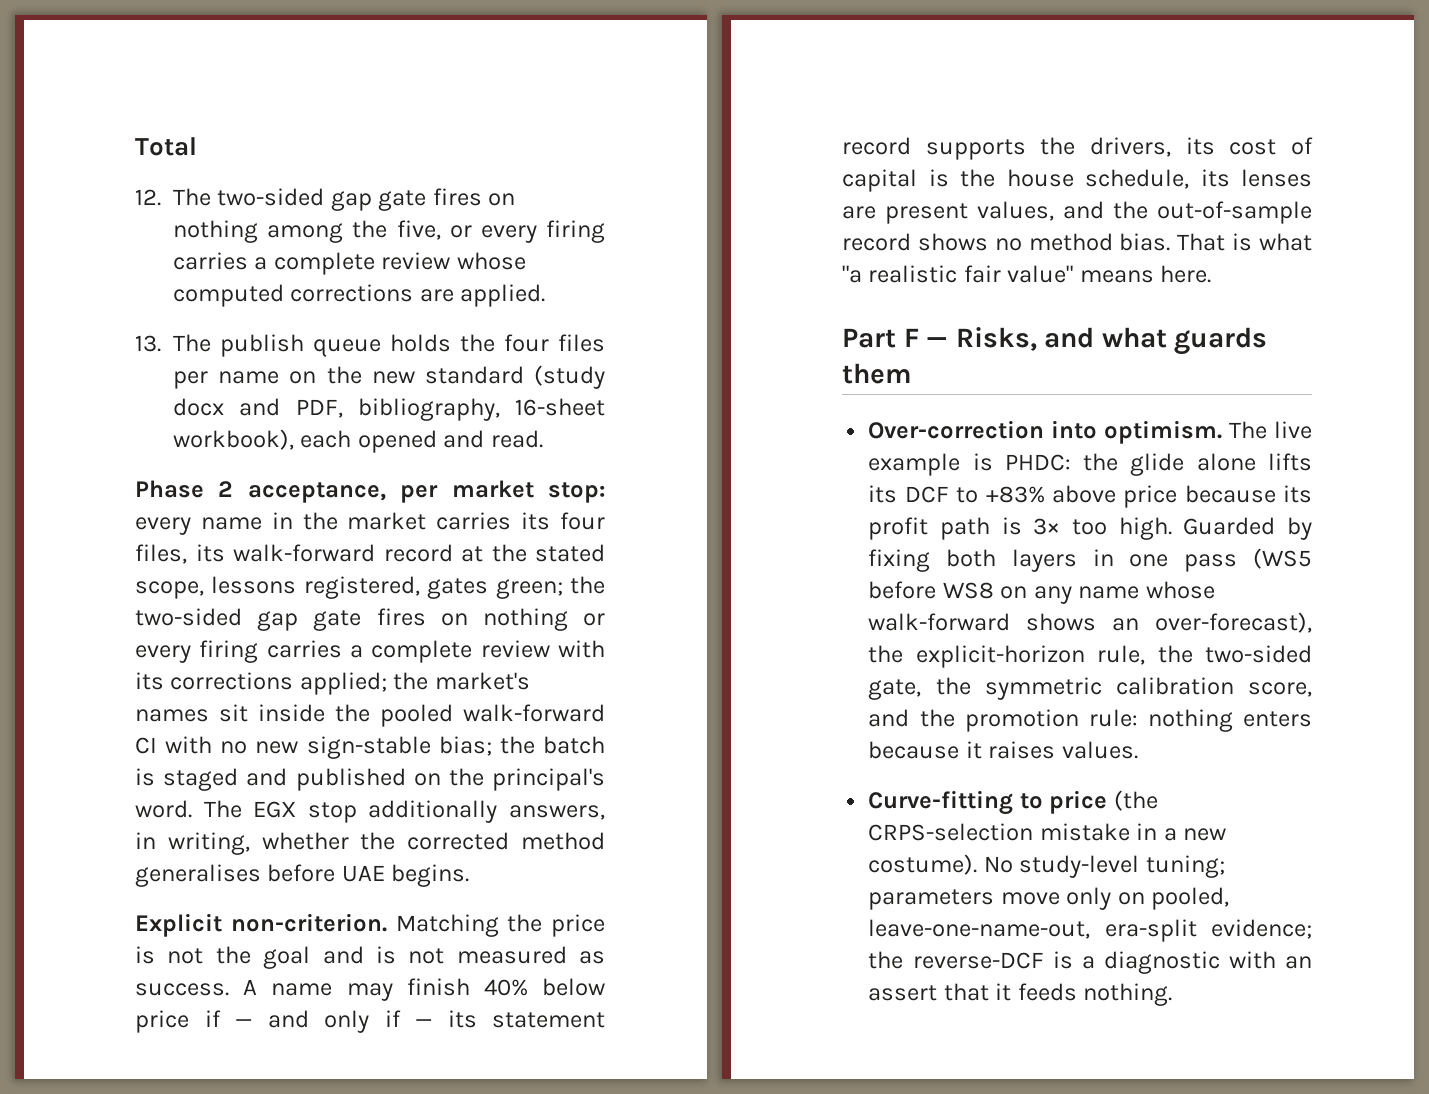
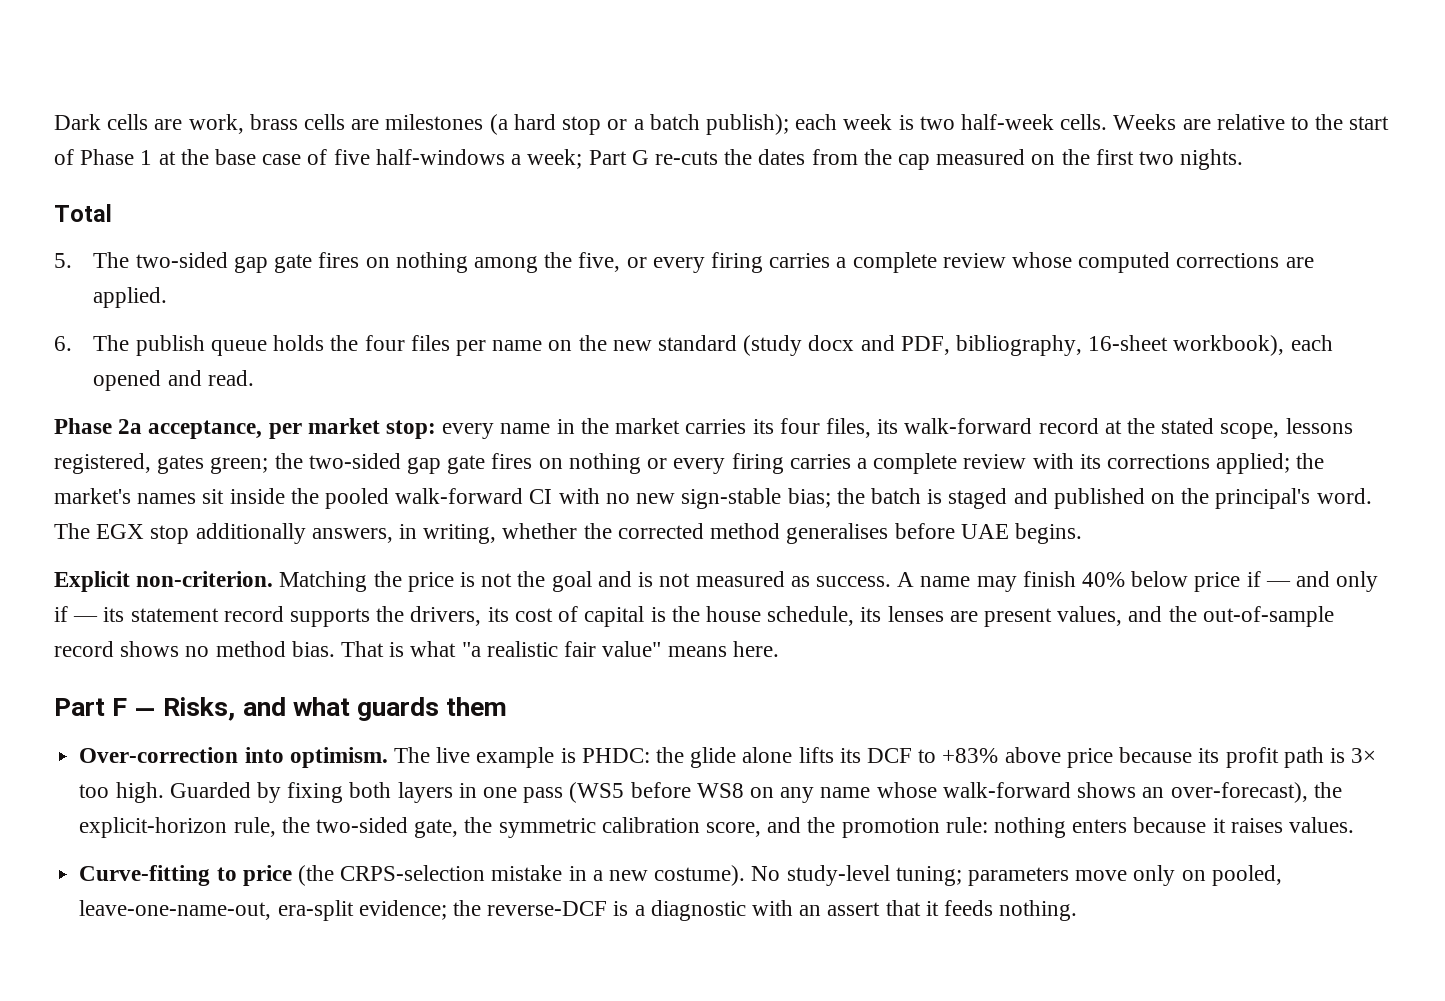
+ Dark cells are work, brass cells are milestones (a hard stop or a batch publish); each week is two half-week cells. Weeks are relative to the start of Phase 1 at the base case of five half-windows a week; Part G re-cuts the dates from the cap measured on the first two nights.
- 12. The two-sided gap gate fires on nothing among the five, or every firing carries a complete review whose computed corrections are applied.
+ 5. The two-sided gap gate fires on nothing among the five, or every firing carries a complete review whose computed corrections are applied.
- 13. The publish queue holds the four files per name on the new standard (study docx and PDF, bibliography, 16-sheet workbook), each opened and read.
+ 6. The publish queue holds the four files per name on the new standard (study docx and PDF, bibliography, 16-sheet workbook), each opened and read.
- Phase 2 acceptance, per market stop:
+ Phase 2a acceptance, per market stop:

